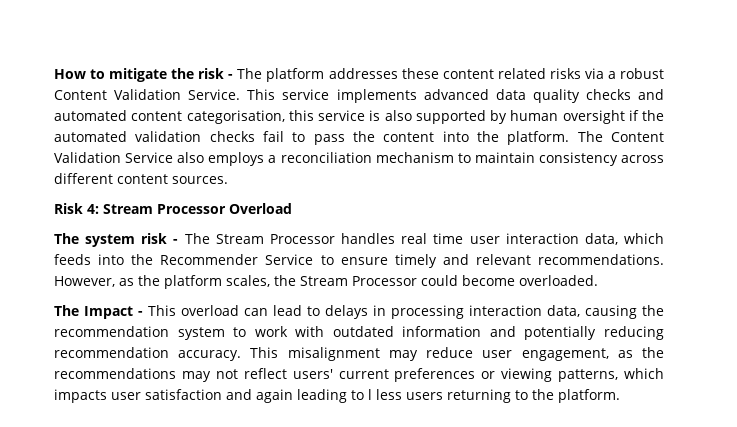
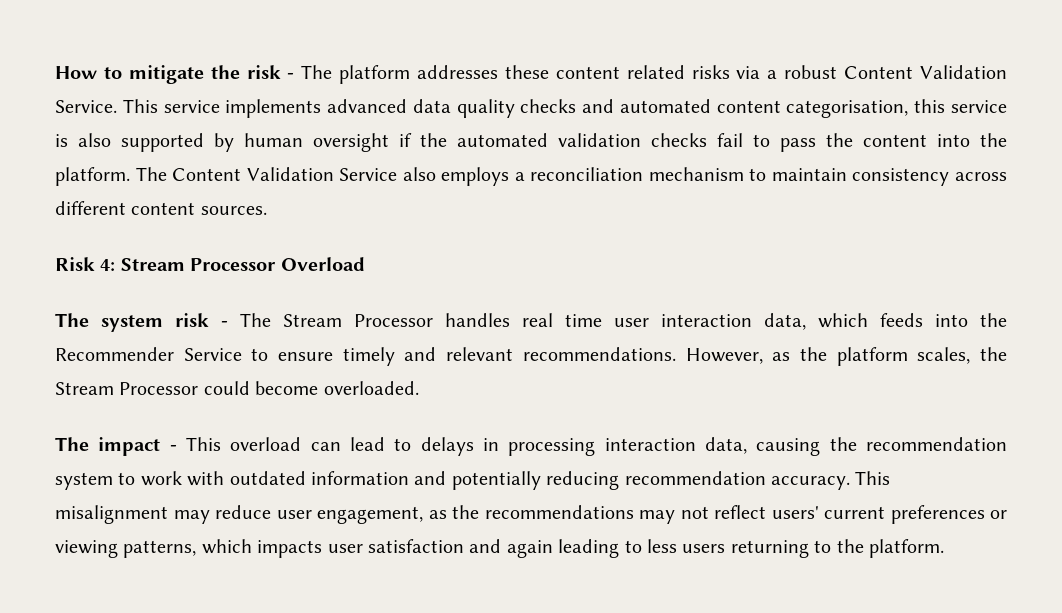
- The Impact - This overload can lead to delays in processing interaction data, causing the recommendation system to work with outdated information and potentially reducing recommendation accuracy.
+ The impact - This overload can lead to delays in processing interaction data, causing the recommendation system to work with outdated information and potentially reducing recommendation accuracy.
- This misalignment may reduce user engagement, as the recommendations may not reflect users' current preferences or viewing patterns, which impacts user satisfaction and again leading to l less users returning to the platform.
+ This misalignment may reduce user engagement, as the recommendations may not reflect users' current preferences or viewing patterns, which impacts user satisfaction and again leading to less users returning to the platform.

